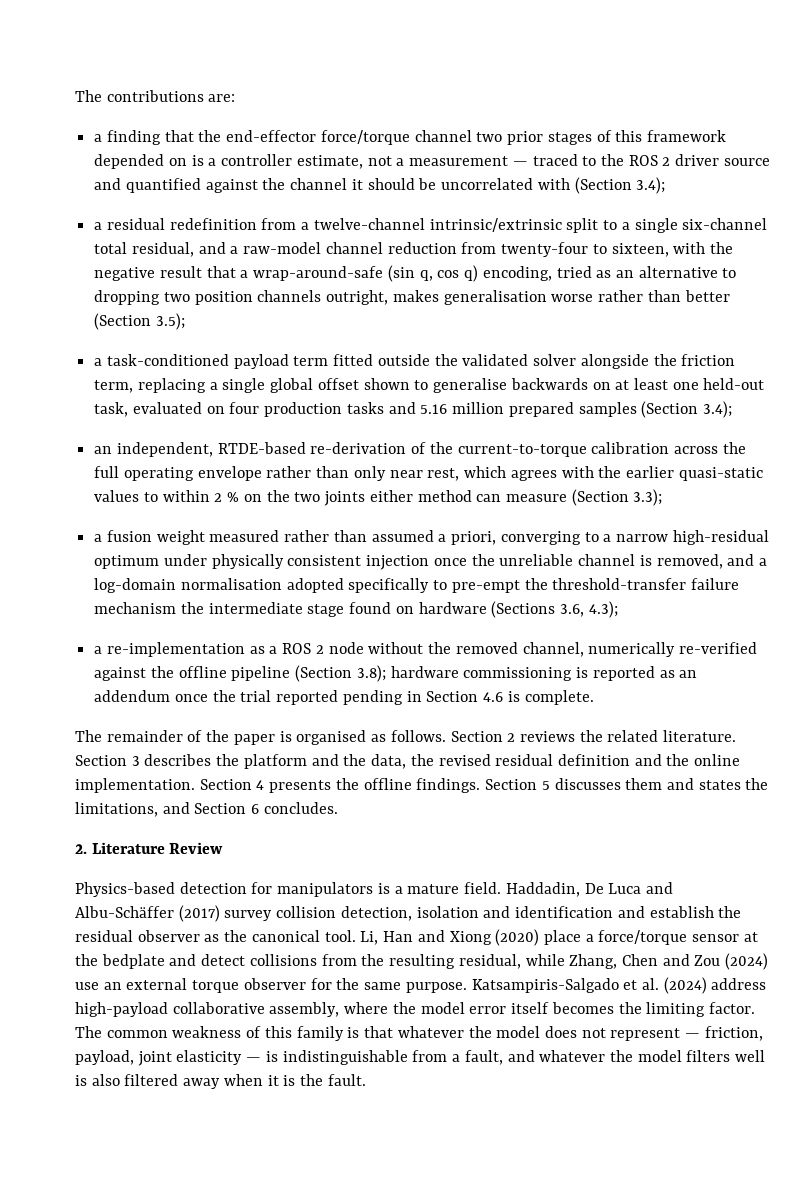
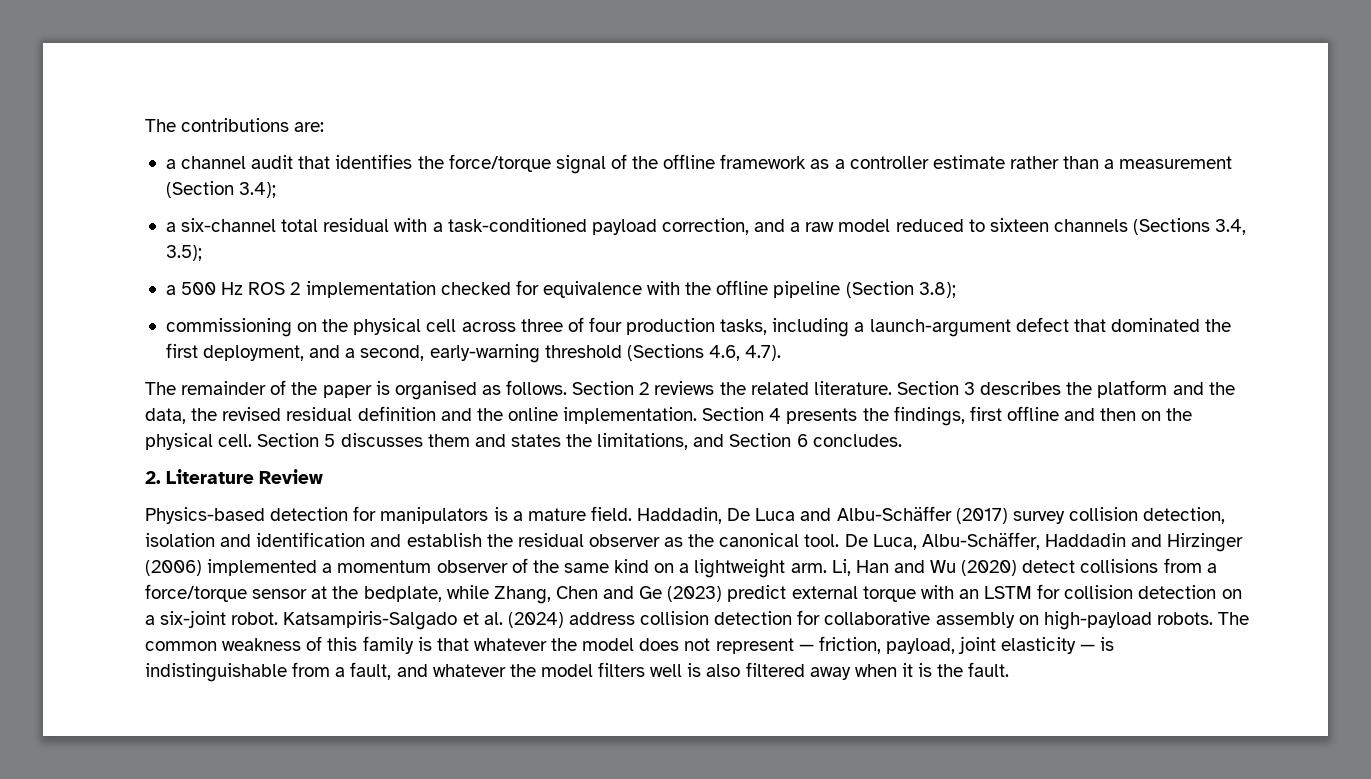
- a finding that the end-effector force/torque channel two prior stages of this framework depended on is a controller estimate, not a measurement — traced to the ROS 2 driver source and quantified against the channel it should be uncorrelated with (Section 3.4);
- a residual redefinition from a twelve-channel intrinsic/extrinsic split to a single six-channel total residual, and a raw-model channel reduction from twenty-four to sixteen, with the negative result that a wrap-around-safe (sin q, cos q) encoding, tried as an alternative to dropping two position channels outright, makes generalisation worse rather than better (Section 3.5);
- a task-conditioned payload term fitted outside the validated solver alongside the friction term, replacing a single global offset shown to generalise backwards on at least one held-out task, evaluated on four production tasks and 5.16 million prepared samples (Section 3.4);
- an independent, RTDE-based re-derivation of the current-to-torque calibration across the full operating envelope rather than only near rest, which agrees with the earlier quasi-static values to within 2 % on the two joints either method can measure (Section 3.3);
- a fusion weight measured rather than assumed a priori, converging to a narrow high-residual optimum under physically consistent injection once the unreliable channel is removed, and a log-domain normalisation adopted specifically to pre-empt the threshold-transfer failure mechanism the intermediate stage found on hardware (Sections 3.6, 4.3);
- a re-implementation as a ROS 2 node without the removed channel, numerically re-verified against the offline pipeline (Section 3.8); hardware commissioning is reported as an addendum once the trial reported pending in Section 4.6 is complete.
+ a channel audit that identifies the force/torque signal of the offline framework as a controller estimate rather than a measurement (Section 3.4);
+ a six-channel total residual with a task-conditioned payload correction, and a raw model reduced to sixteen channels (Sections 3.4, 3.5);
+ a 500 Hz ROS 2 implementation checked for equivalence with the offline pipeline (Section 3.8);
+ commissioning on the physical cell across three of four production tasks, including a launch-argument defect that dominated the first deployment, and a second, early-warning threshold (Sections 4.6, 4.7).
- Section 4 presents the offline findings.
+ Section 4 presents the findings, first offline and then on the physical cell.
- Li, Han and Xiong (2020) place a force/torque sensor at the bedplate and detect collisions from the resulting residual, while Zhang, Chen and Zou (2024) use an external torque observer for the same purpose.
+ De Luca, Albu-Schäffer, Haddadin and Hirzinger (2006) implemented a momentum observer of the same kind on a lightweight arm. Li, Han and Wu (2020) detect collisions from a force/torque sensor at the bedplate, while Zhang, Chen and Ge (2023) predict external torque with an LSTM for collision detection on a six-joint robot.
- Katsampiris-Salgado et al. (2024) address high-payload collaborative assembly, where the model error itself becomes the limiting factor.
+ Katsampiris-Salgado et al. (2024) address collision detection for collaborative assembly on high-payload robots.

